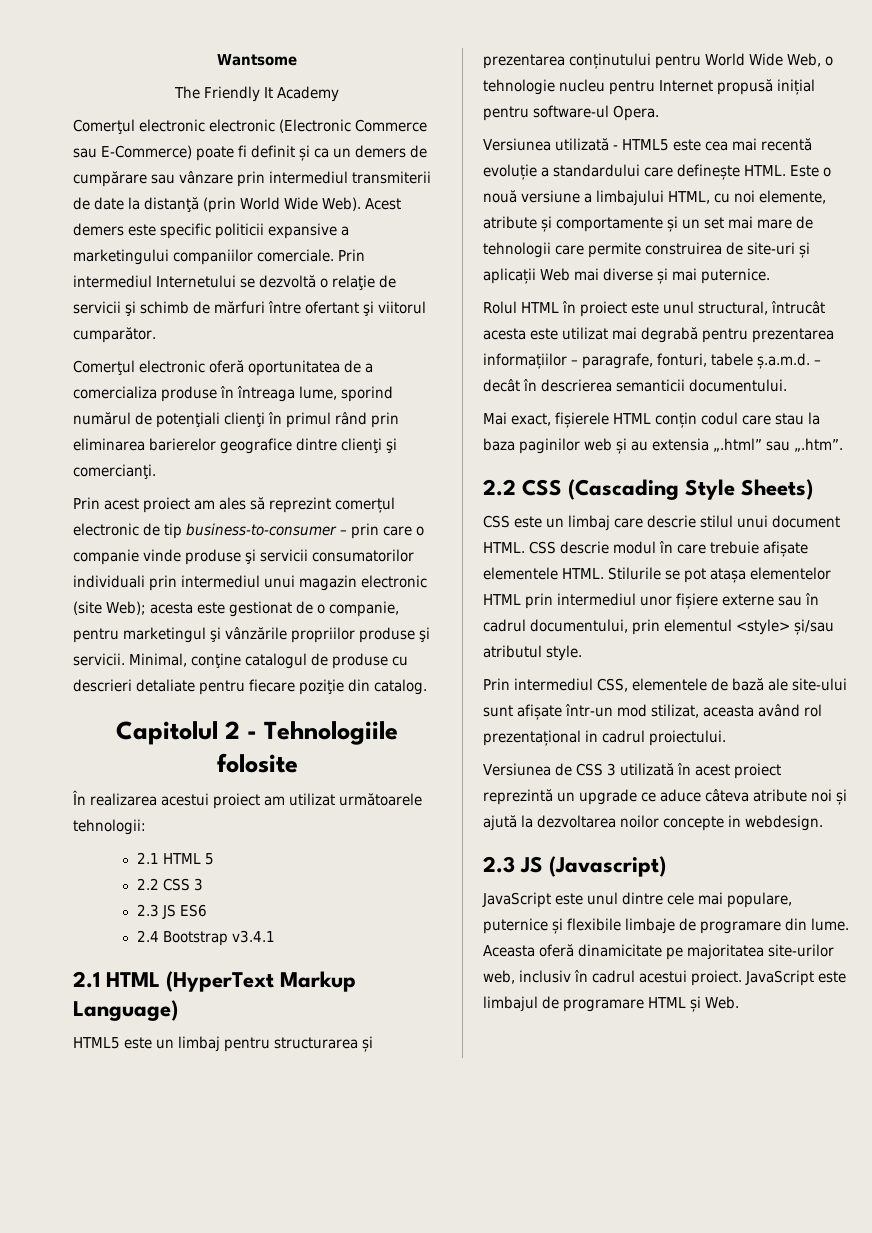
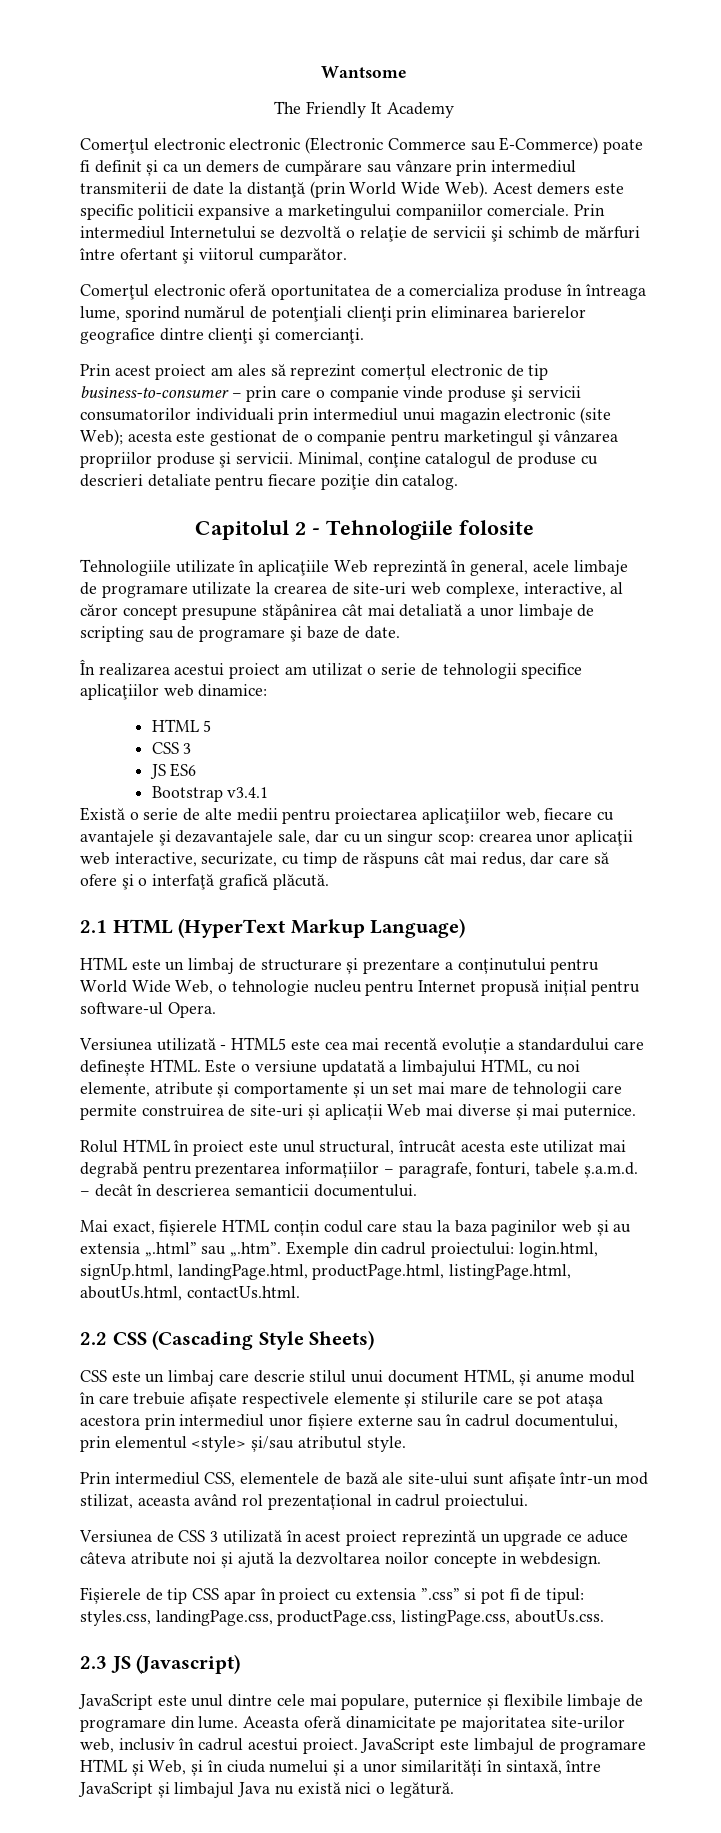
- Comerţul electronic oferă oportunitatea de a comercializa produse în întreaga lume, sporind numărul de potenţiali clienţi în primul rând prin eliminarea barierelor geografice dintre clienţi şi comercianţi.
+ Comerţul electronic oferă oportunitatea de a comercializa produse în întreaga lume, sporind numărul de potenţiali clienţi prin eliminarea barierelor geografice dintre clienţi şi comercianţi.
- Prin acest proiect am ales să reprezint comerțul electronic de tip business-to-consumer – prin care o companie vinde produse şi servicii consumatorilor individuali prin intermediul unui magazin electronic (site Web); acesta este gestionat de o companie, pentru marketingul şi vânzările propriilor produse şi servicii.
+ Prin acest proiect am ales să reprezint comerțul electronic de tip business-to-consumer – prin care o companie vinde produse şi servicii consumatorilor individuali prin intermediul unui magazin electronic (site Web); acesta este gestionat de o companie pentru marketingul şi vânzarea propriilor produse şi servicii.
+ Tehnologiile utilizate în aplicaţiile Web reprezintă în general, acele limbaje de programare utilizate la crearea de site-uri web complexe, interactive, al căror concept presupune stăpânirea cât mai detaliată a unor limbaje de scripting sau de programare şi baze de date.
- În realizarea acestui proiect am utilizat următoarele tehnologii:
- 2.1 HTML 5
- 2.2 CSS 3
+ În realizarea acestui proiect am utilizat o serie de tehnologii specifice aplicaţiilor web dinamice:
+ HTML 5
+ CSS 3
- 2.3 JS ES6
+ JS ES6
- 2.4 Bootstrap v3.4.1
+ Bootstrap v3.4.1
+ Există o serie de alte medii pentru proiectarea aplicaţiilor web, fiecare cu avantajele şi dezavantajele sale, dar cu un singur scop: crearea unor aplicaţii web interactive, securizate, cu timp de răspuns cât mai redus, dar care să ofere şi o interfaţă grafică plăcută.
- HTML5 este un limbaj pentru structurarea și prezentarea conținutului pentru World Wide Web, o tehnologie nucleu pentru Internet propusă inițial pentru software-ul Opera.
+ HTML este un limbaj de structurare și prezentare a conținutului pentru World Wide Web, o tehnologie nucleu pentru Internet propusă inițial pentru software-ul Opera.
- Este o nouă versiune a limbajului HTML, cu noi elemente, atribute și comportamente și un set mai mare de tehnologii care permite construirea de site-uri și aplicații Web mai diverse și mai puternice.
+ Este o versiune updatată a limbajului HTML, cu noi elemente, atribute și comportamente și un set mai mare de tehnologii care permite construirea de site-uri și aplicații Web mai diverse și mai puternice.
- Mai exact, fișierele HTML conțin codul care stau la baza paginilor web și au extensia „.html” sau „.htm”.
+ Mai exact, fișierele HTML conțin codul care stau la baza paginilor web și au extensia „.html” sau „.htm”. Exemple din cadrul proiectului: login.html, signUp.html, landingPage.html, productPage.html, listingPage.html, aboutUs.html, contactUs.html.
- CSS este un limbaj care descrie stilul unui document HTML. CSS descrie modul în care trebuie afișate elementele HTML. Stilurile se pot atașa elementelor HTML prin intermediul unor fișiere externe sau în cadrul documentului, prin elementul <style> și/sau atributul style.
+ CSS este un limbaj care descrie stilul unui document HTML, și anume modul în care trebuie afișate respectivele elemente și stilurile care se pot atașa acestora prin intermediul unor fișiere externe sau în cadrul documentului, prin elementul <style> și/sau atributul style.
+ Fișierele de tip CSS apar în proiect cu extensia ”.css” si pot fi de tipul: styles.css, landingPage.css, productPage.css, listingPage.css, aboutUs.css.
- JavaScript este limbajul de programare HTML și Web.
+ JavaScript este limbajul de programare HTML și Web, și în ciuda numelui și a unor similarități în sintaxă, între JavaScript și limbajul Java nu există nici o legătură.

